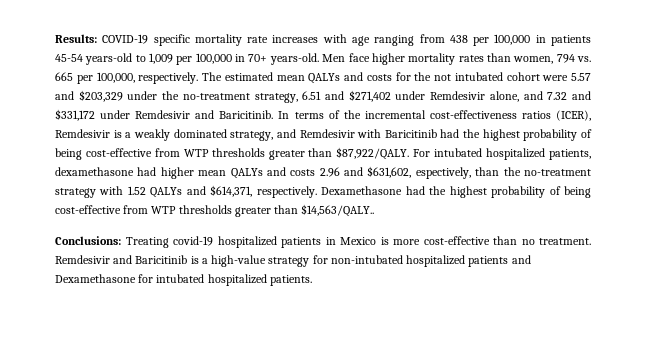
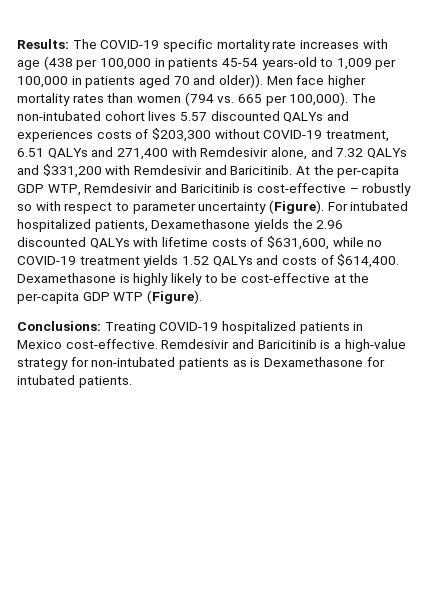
- Results: COVID-19 specific mortality rate increases with age ranging from 438 per 100,000 in patients 45-54 years-old to 1,009 per 100,000 in 70+ years-old.
+ Results: The COVID-19 specific mortality rate increases with age (438 per 100,000 in patients 45-54 years-old to 1,009 per 100,000 in patients aged 70 and older)).
- Men face higher mortality rates than women, 794 vs. 665 per 100,000, respectively. The estimated mean QALYs and costs for the not intubated cohort were 5.57 and $203,329 under the no-treatment strategy, 6.51 and $271,402 under Remdesivir alone, and 7.32 and $331,172 under Remdesivir and Baricitinib. In terms of the incremental cost-effectiveness ratios (ICER), Remdesivir is a weakly dominated strategy, and Remdesivir with Baricitinib had the highest probability of being cost-effective from WTP thresholds greater than $87,922/QALY. For intubated hospitalized patients, dexamethasone had higher mean QALYs and costs 2.96 and $631,602, espectively, than the no-treatment strategy with 1.52 QALYs and $614,371, respectively. Dexamethasone had the highest probability of being cost-effective from WTP thresholds greater than $14,563/QALY..
+ Men face higher mortality rates than women (794 vs. 665 per 100,000). The non-intubated cohort lives 5.57 discounted QALYs and experiences costs of $203,300 without COVID-19 treatment, 6.51 QALYs and 271,400 with Remdesivir alone, and 7.32 QALYs and $331,200 with Remdesivir and Baricitinib. At the per-capita GDP WTP, Remdesivir and Baricitinib is cost-effective – robustly so with respect to parameter uncertainty (Figure). For intubated hospitalized patients, Dexamethasone yields the 2.96 discounted QALYs with lifetime costs of $631,600, while no COVID-19 treatment yields 1.52 QALYs and costs of $614,400. Dexamethasone is highly likely to be cost-effective at the per-capita GDP WTP (Figure).
- Conclusions: Treating covid-19 hospitalized patients in Mexico is more cost-effective than no treatment.
+ Conclusions: Treating COVID-19 hospitalized patients in Mexico cost-effective.
- Remdesivir and Baricitinib is a high-value strategy for non-intubated hospitalized patients and Dexamethasone for intubated hospitalized patients.
+ Remdesivir and Baricitinib is a high-value strategy for non-intubated patients as is Dexamethasone for intubated patients.

